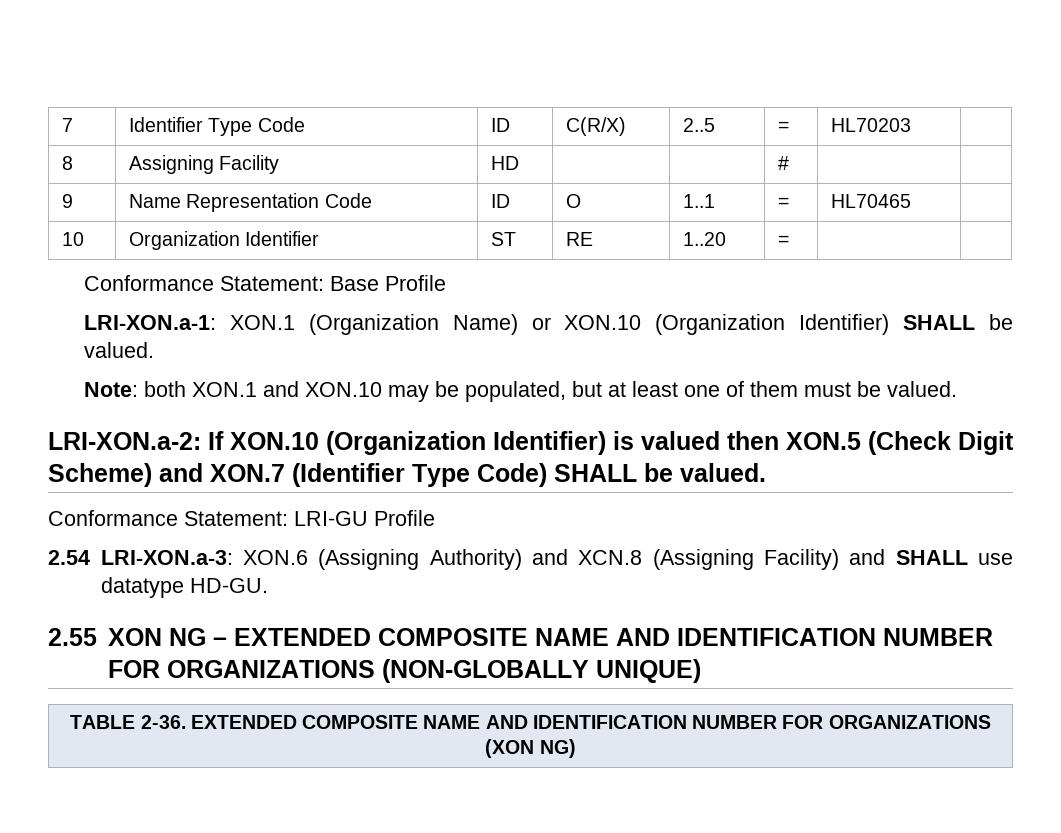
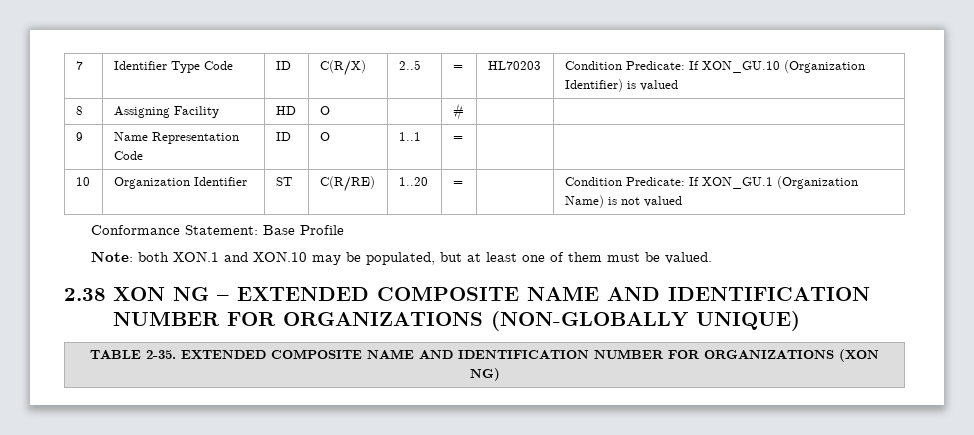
- 7 | Identifier Type Code | ID | C(R/X) | 2..5 | = | HL70203 |
+ 7 | Identifier Type Code | ID | C(R/X) | 2..5 | = | HL70203 | Condition Predicate: If XON_GU.10 (Organization Identifier) is valued
- 8 | Assigning Facility | HD | | | # | |
+ 8 | Assigning Facility | HD | O | | # | |
- 9 | Name Representation Code | ID | O | 1..1 | = | HL70465 |
+ 9 | Name Representation Code | ID | O | 1..1 | = | |
- 10 | Organization Identifier | ST | RE | 1..20 | = | |
+ 10 | Organization Identifier | ST | C(R/RE) | 1..20 | = | | Condition Predicate: If XON_GU.1 (Organization Name) is not valued
  Conformance Statement: Base Profile
- LRI-XON.a-1: XON.1 (Organization Name) or XON.10 (Organization Identifier) SHALL be valued.
- LRI-XON.a-2: If XON.10 (Organization Identifier) is valued then XON.5 (Check Digit Scheme) and XON.7 (Identifier Type Code) SHALL be valued.
- Conformance Statement: LRI-GU Profile
- 2.54 LRI-XON.a-3: XON.6 (Assigning Authority) and XCN.8 (Assigning Facility) and SHALL use datatype HD-GU.
- 2.55 XON NG – EXTENDED COMPOSITE NAME AND IDENTIFICATION NUMBER FOR ORGANIZATIONS (NON-GLOBALLY UNIQUE)
+ 2.38 XON NG – EXTENDED COMPOSITE NAME AND IDENTIFICATION NUMBER FOR ORGANIZATIONS (NON-GLOBALLY UNIQUE)
- TABLE 2-36. EXTENDED COMPOSITE NAME AND IDENTIFICATION NUMBER FOR ORGANIZATIONS (XON NG)
+ TABLE 2-35. EXTENDED COMPOSITE NAME AND IDENTIFICATION NUMBER FOR ORGANIZATIONS (XON NG)

